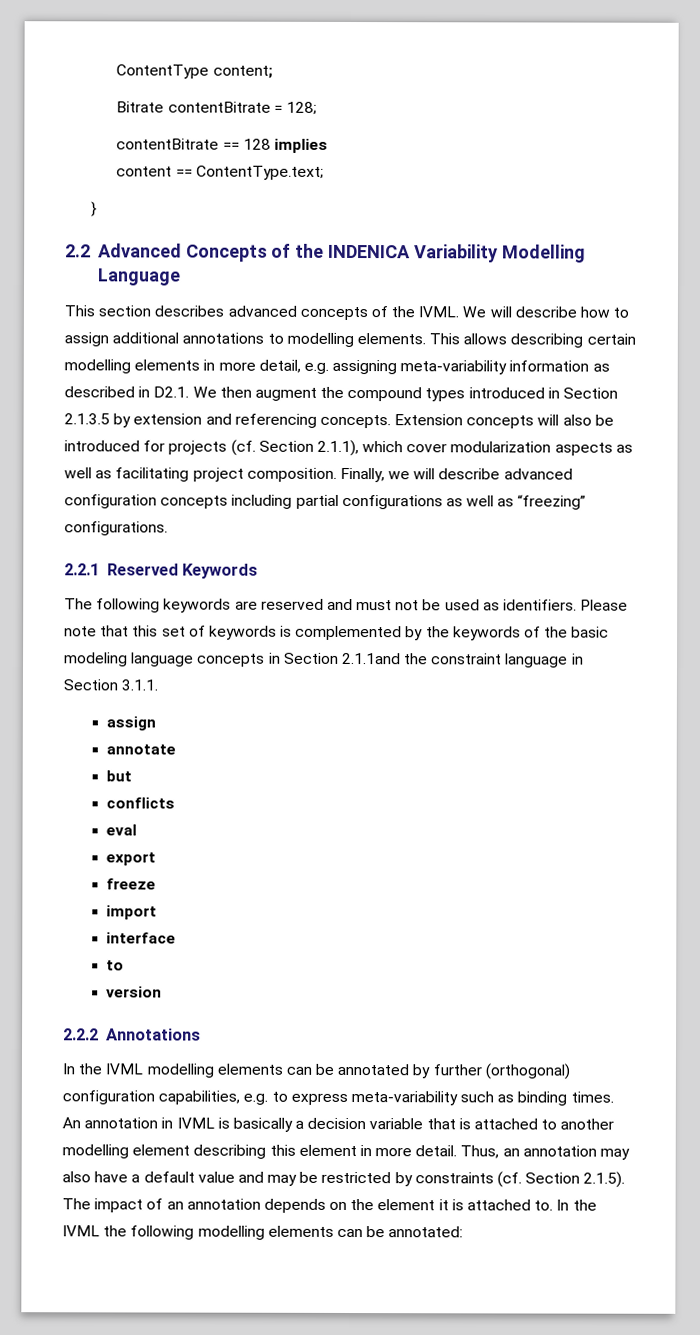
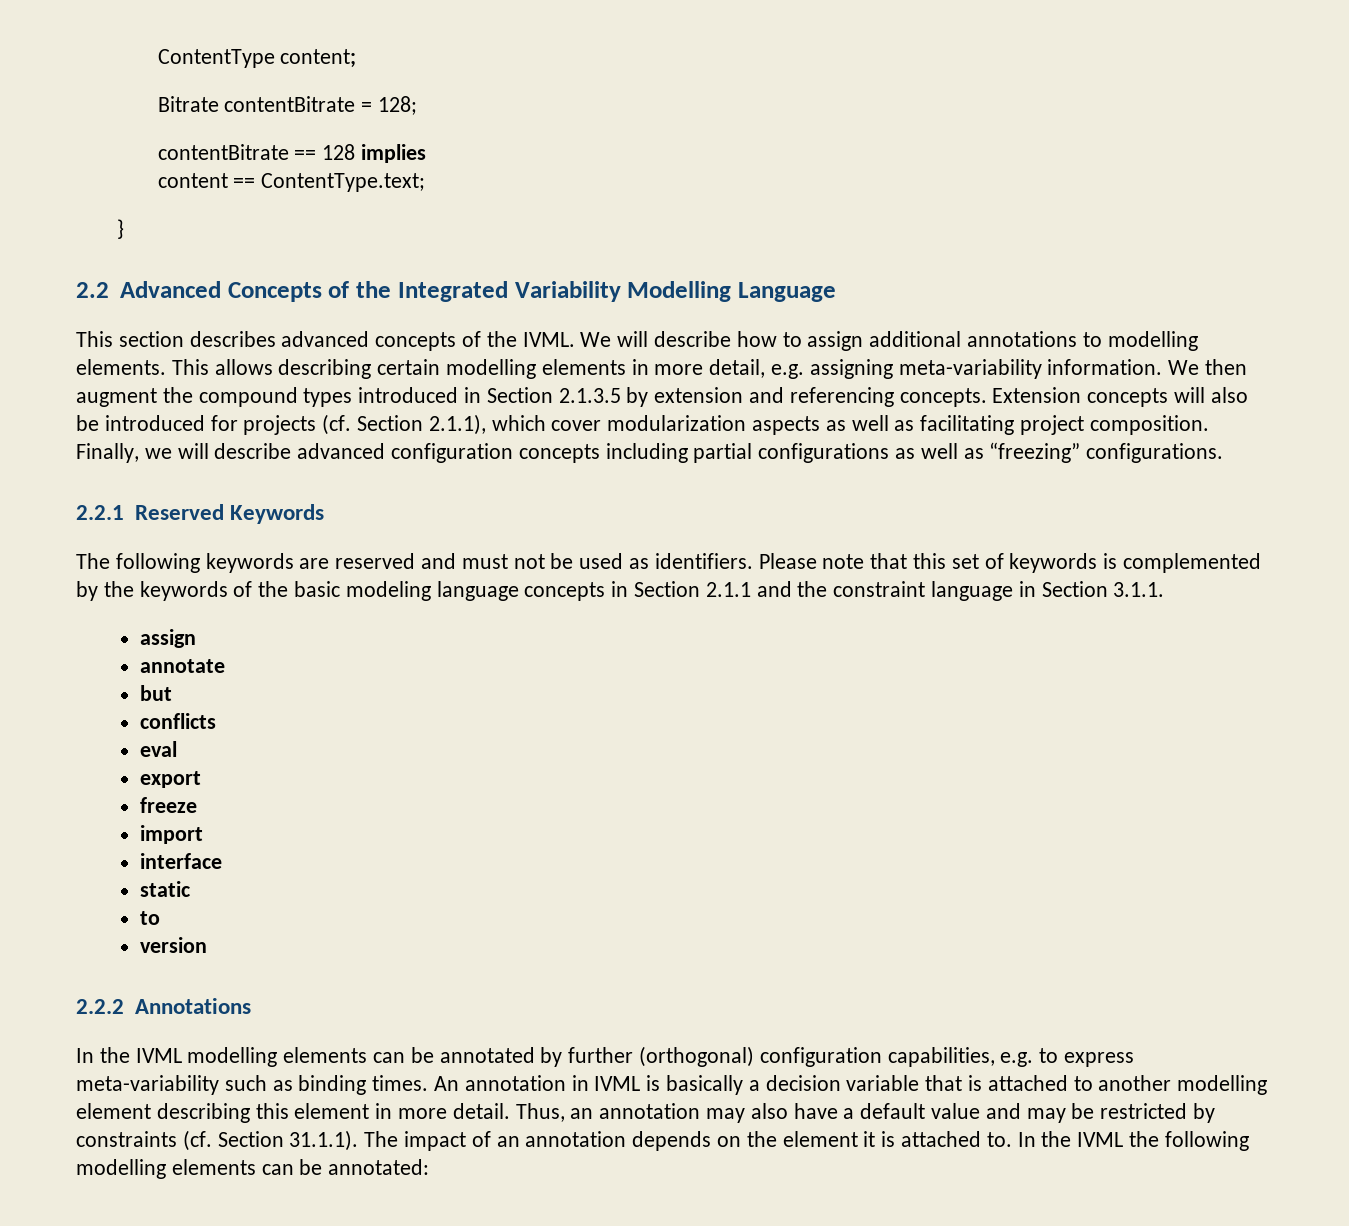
- 2.2 Advanced Concepts of the INDENICA Variability Modelling Language
+ 2.2 Advanced Concepts of the Integrated Variability Modelling Language
- This allows describing certain modelling elements in more detail, e.g. assigning meta-variability information as described in D2.1. We then augment the compound types introduced in Section 2.1.3.5 by extension and referencing concepts.
+ This allows describing certain modelling elements in more detail, e.g. assigning meta-variability information. We then augment the compound types introduced in Section 2.1.3.5 by extension and referencing concepts.
- Please note that this set of keywords is complemented by the keywords of the basic modeling language concepts in Section 2.1.1and the constraint language in Section 3.1.1.
+ Please note that this set of keywords is complemented by the keywords of the basic modeling language concepts in Section 2.1.1 and the constraint language in Section 3.1.1.
+ static
- Thus, an annotation may also have a default value and may be restricted by constraints (cf. Section 2.1.5). The impact of an annotation depends on the element it is attached to.
+ Thus, an annotation may also have a default value and may be restricted by constraints (cf. Section 31.1.1). The impact of an annotation depends on the element it is attached to.

